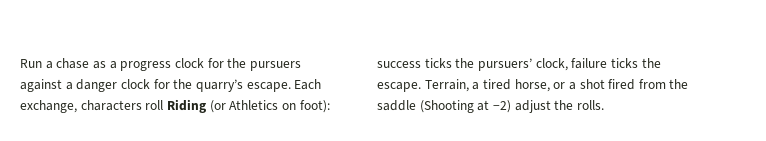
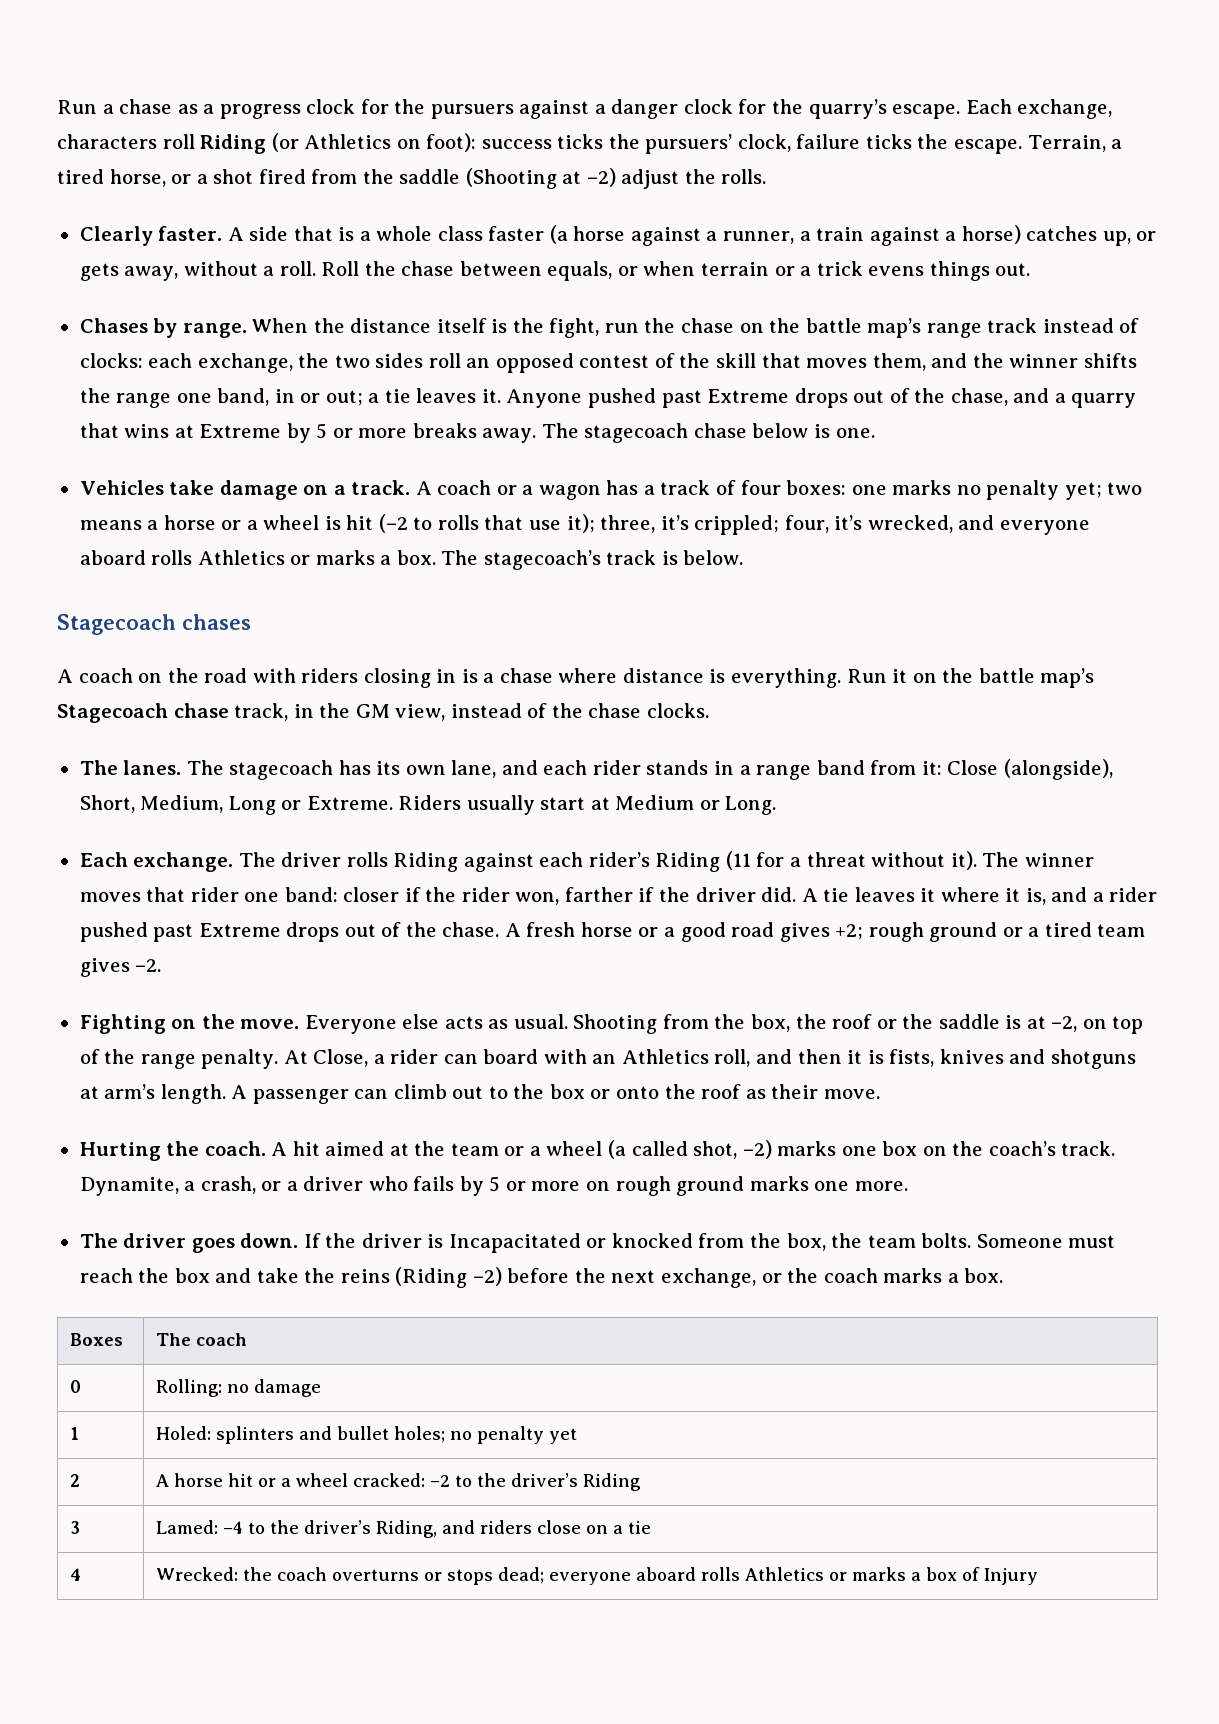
+ Clearly faster. A side that is a whole class faster (a horse against a runner, a train against a horse) catches up, or gets away, without a roll. Roll the chase between equals, or when terrain or a trick evens things out.
+ Chases by range. When the distance itself is the fight, run the chase on the battle map’s range track instead of clocks: each exchange, the two sides roll an opposed contest of the skill that moves them, and the winner shifts the range one band, in or out; a tie leaves it. Anyone pushed past Extreme drops out of the chase, and a quarry that wins at Extreme by 5 or more breaks away. The stagecoach chase below is one.
+ Vehicles take damage on a track. A coach or a wagon has a track of four boxes: one marks no penalty yet; two means a horse or a wheel is hit (−2 to rolls that use it); three, it’s crippled; four, it’s wrecked, and everyone aboard rolls Athletics or marks a box. The stagecoach’s track is below.
+ Stagecoach chases
+ A coach on the road with riders closing in is a chase where distance is everything. Run it on the battle map’s Stagecoach chase track, in the GM view, instead of the chase clocks.
+ The lanes. The stagecoach has its own lane, and each rider stands in a range band from it: Close (alongside), Short, Medium, Long or Extreme. Riders usually start at Medium or Long.
+ Each exchange. The driver rolls Riding against each rider’s Riding (11 for a threat without it). The winner moves that rider one band: closer if the rider won, farther if the driver did. A tie leaves it where it is, and a rider pushed past Extreme drops out of the chase. A fresh horse or a good road gives +2; rough ground or a tired team gives −2.
+ Fighting on the move. Everyone else acts as usual. Shooting from the box, the roof or the saddle is at −2, on top of the range penalty. At Close, a rider can board with an Athletics roll, and then it is fists, knives and shotguns at arm’s length. A passenger can climb out to the box or onto the roof as their move.
+ Hurting the coach. A hit aimed at the team or a wheel (a called shot, −2) marks one box on the coach’s track. Dynamite, a crash, or a driver who fails by 5 or more on rough ground marks one more.
+ The driver goes down. If the driver is Incapacitated or knocked from the box, the team bolts. Someone must reach the box and take the reins (Riding −2) before the next exchange, or the coach marks a box.
+ Boxes | The coach
+ 0 | Rolling: no damage
+ 1 | Holed: splinters and bullet holes; no penalty yet
+ 2 | A horse hit or a wheel cracked: −2 to the driver’s Riding
+ 3 | Lamed: −4 to the driver’s Riding, and riders close on a tie
+ 4 | Wrecked: the coach overturns or stops dead; everyone aboard rolls Athletics or marks a box of Injury

